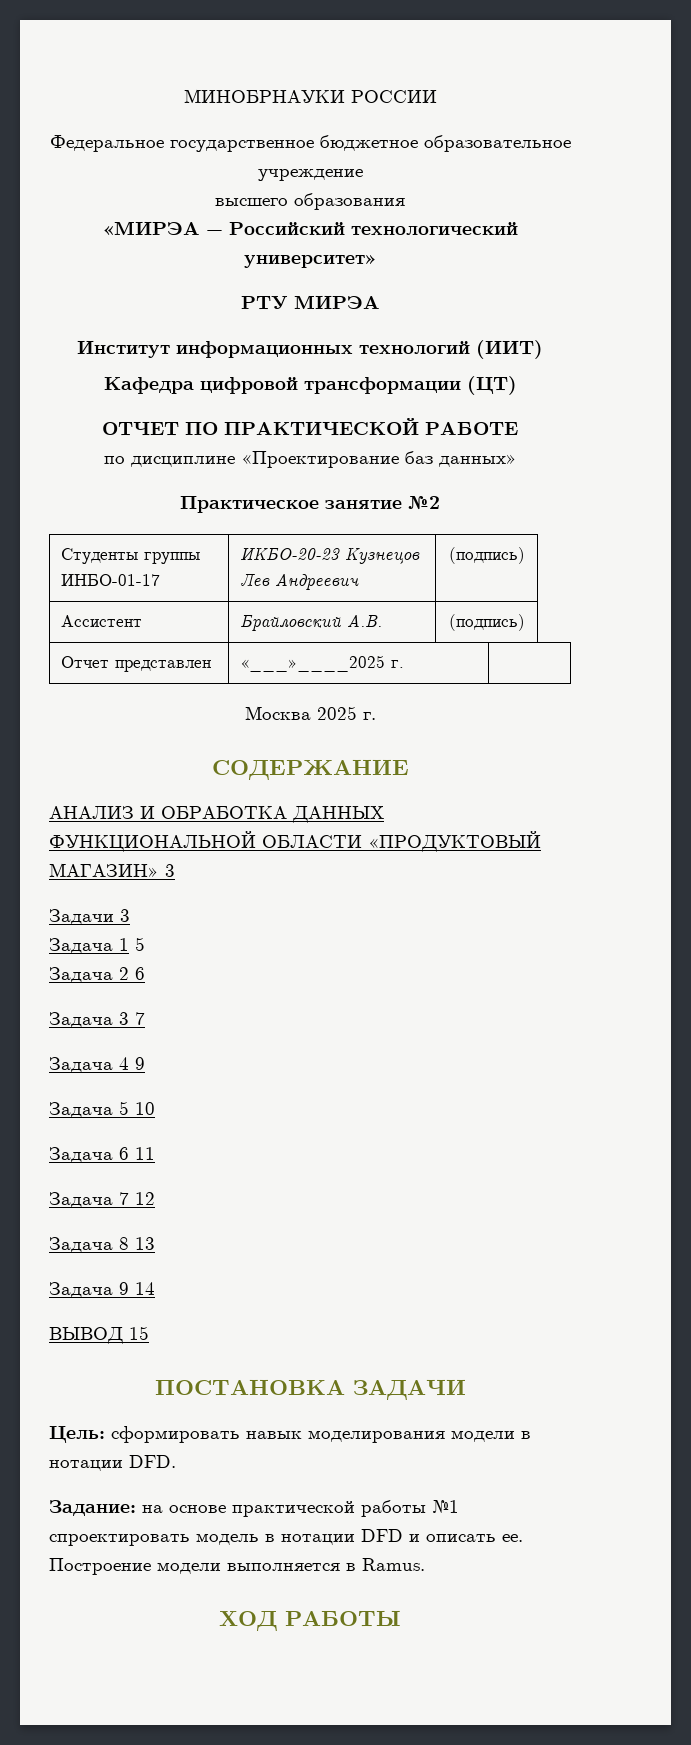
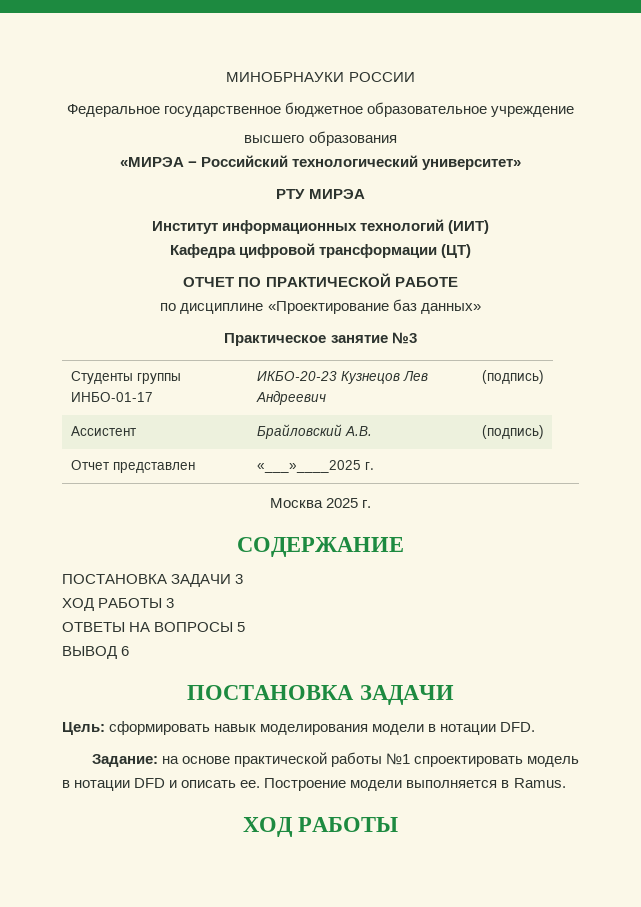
- Практическое занятие №2
+ Практическое занятие №3
- АНАЛИЗ И ОБРАБОТКА ДАННЫХ ФУНКЦИОНАЛЬНОЙ ОБЛАСТИ «ПРОДУКТОВЫЙ МАГАЗИН» 3
- Задачи 3
- Задача 1 5
+ ПОСТАНОВКА ЗАДАЧИ 3
+ ХОД РАБОТЫ 3
+ ОТВЕТЫ НА ВОПРОСЫ 5
- Задача 2 6
- Задача 3 7
- Задача 4 9
- Задача 5 10
- Задача 6 11
- Задача 7 12
- Задача 8 13
- Задача 9 14
- ВЫВОД 15
+ ВЫВОД 6

